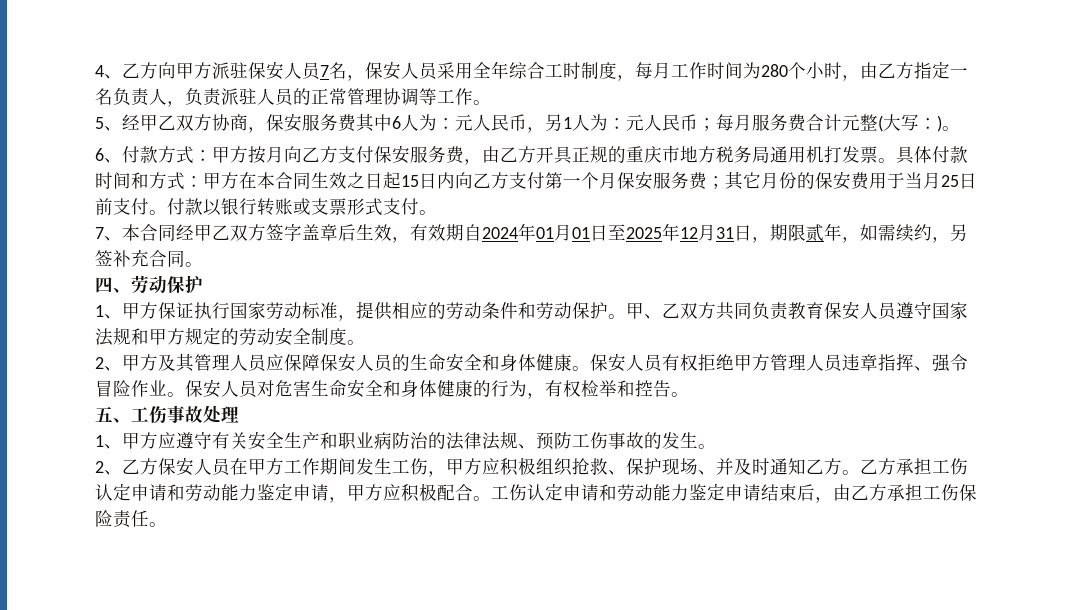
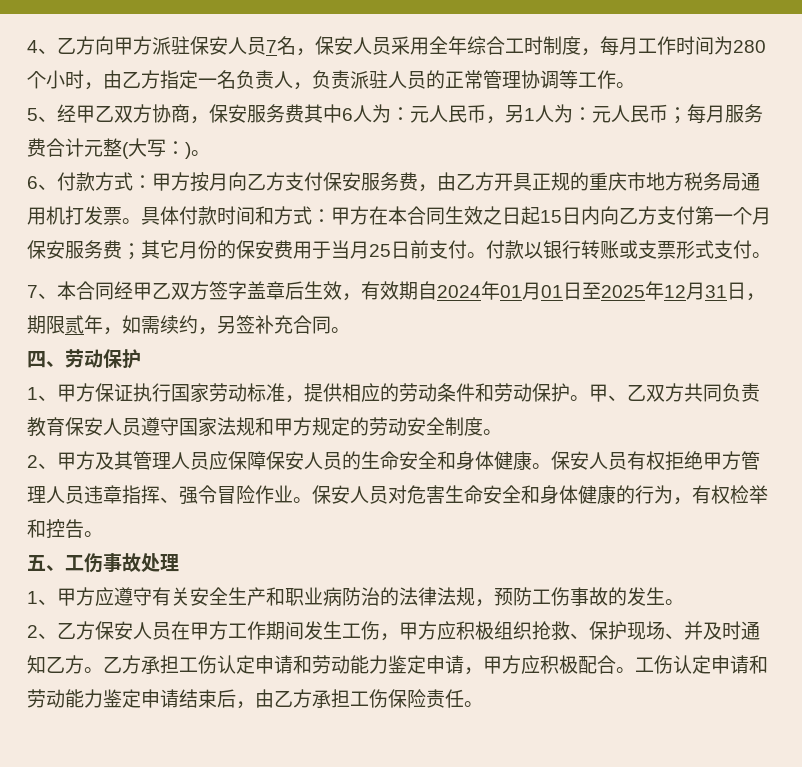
- 1、甲方应遵守有关安全生产和职业病防治的法律法规、预防工伤事故的发生。
+ 1、甲方应遵守有关安全生产和职业病防治的法律法规，预防工伤事故的发生。

